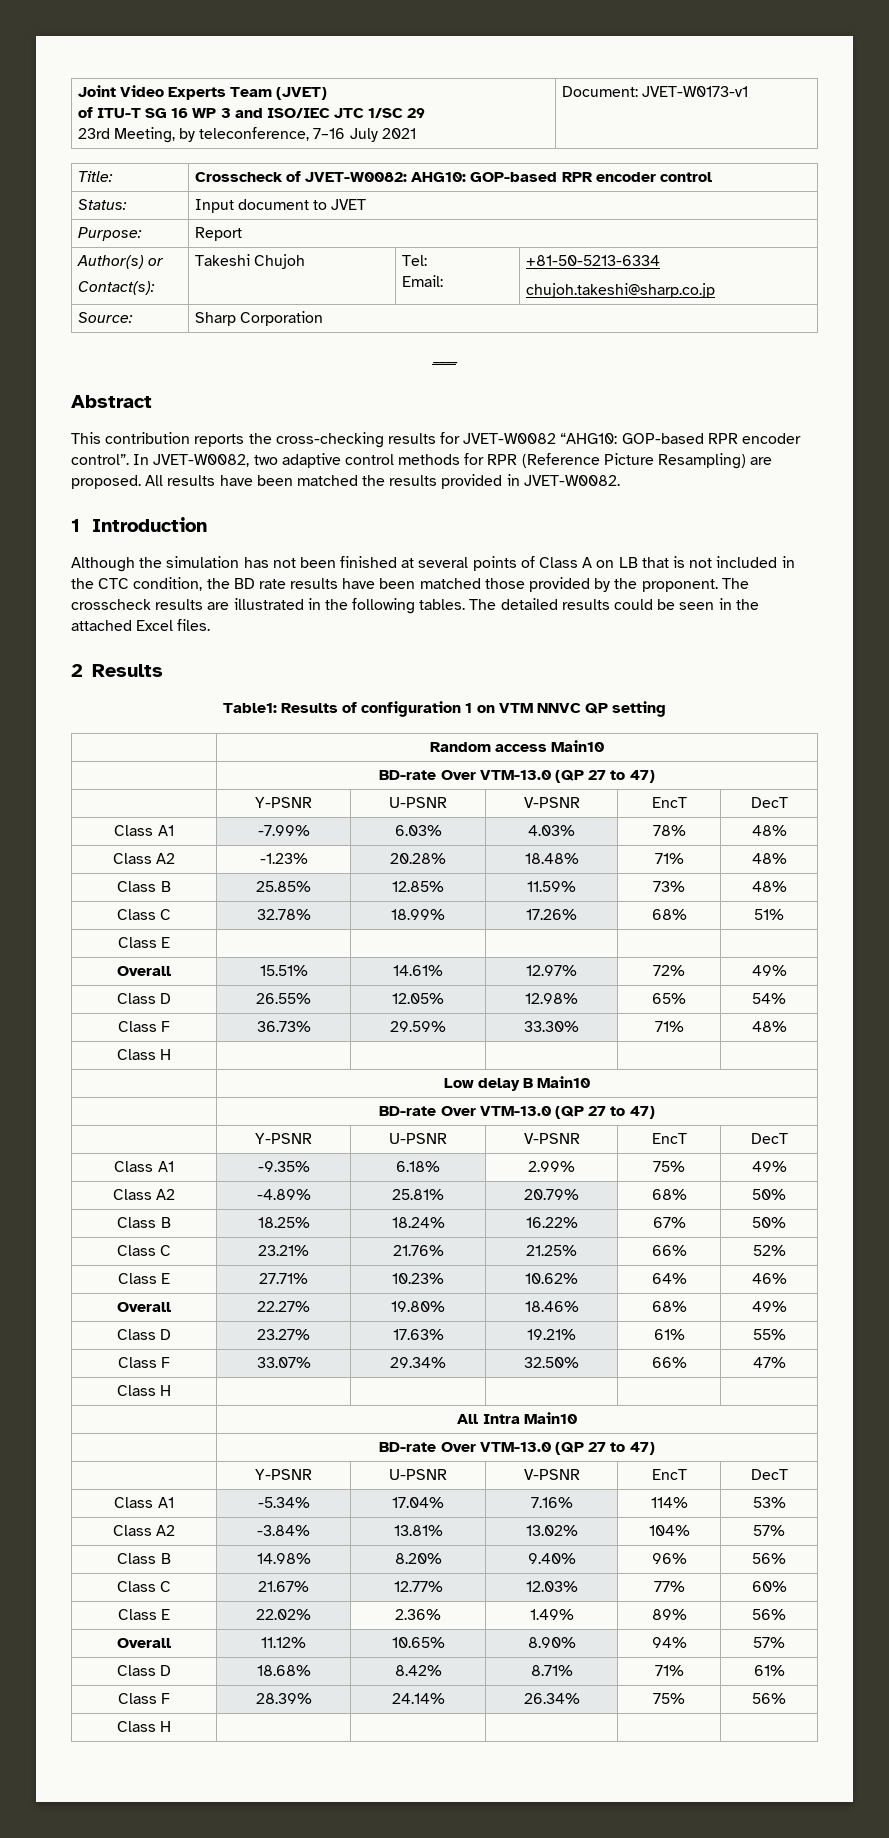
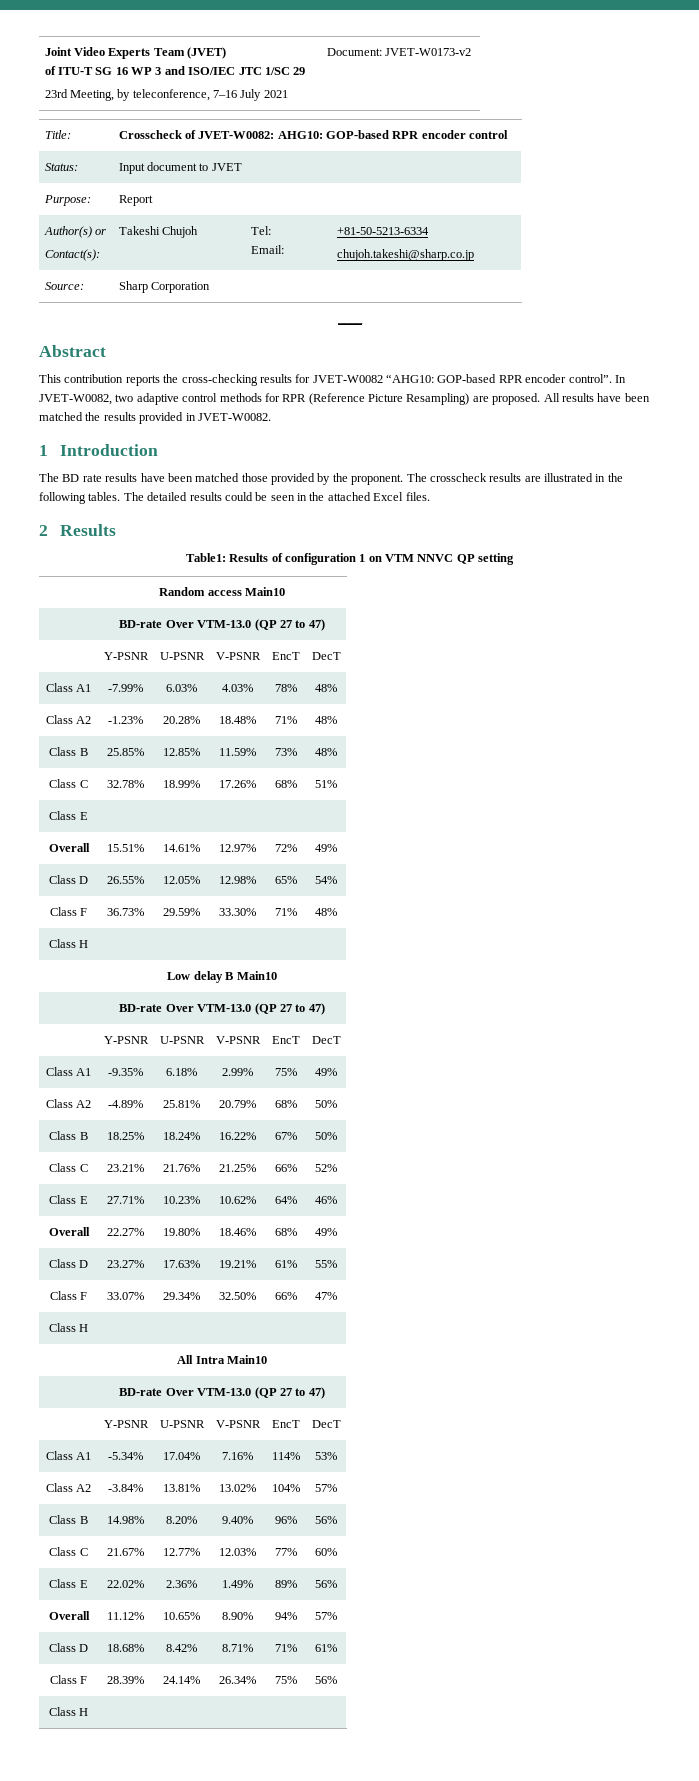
  Joint Video Experts Team (JVET)
  of ITU-T SG 16 WP 3 and ISO/IEC JTC 1/SC 29
- 23rd Meeting, by teleconference, 7–16 July 2021 | Document: JVET-W0173-v1
+ 23rd Meeting, by teleconference, 7–16 July 2021 | Document: JVET-W0173-v2
- Although the simulation has not been finished at several points of Class A on LB that is not included in the CTC condition, the BD rate results have been matched those provided by the proponent.
+ The BD rate results have been matched those provided by the proponent.

